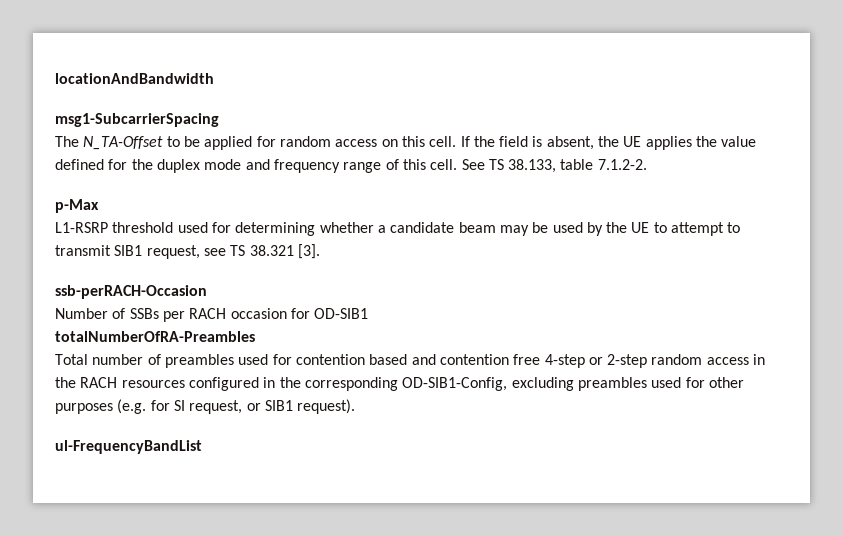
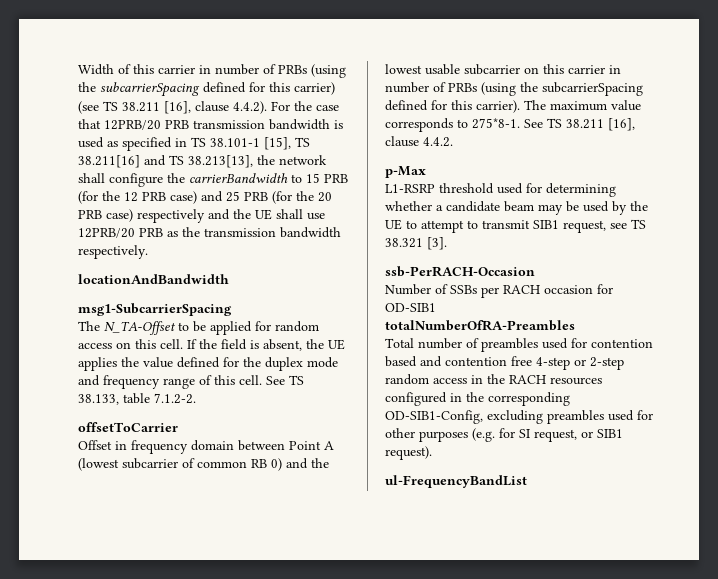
+ Width of this carrier in number of PRBs (using the subcarrierSpacing defined for this carrier) (see TS 38.211 [16], clause 4.4.2). For the case that 12PRB/20 PRB transmission bandwidth is used as specified in TS 38.101-1 [15], TS 38.211[16] and TS 38.213[13], the network shall configure the carrierBandwidth to 15 PRB (for the 12 PRB case) and 25 PRB (for the 20 PRB case) respectively and the UE shall use 12PRB/20 PRB as the transmission bandwidth respectively.
+ offsetToCarrier
+ Offset in frequency domain between Point A (lowest subcarrier of common RB 0) and the lowest usable subcarrier on this carrier in number of PRBs (using the subcarrierSpacing defined for this carrier). The maximum value corresponds to 275*8-1. See TS 38.211 [16], clause 4.4.2.
- ssb-perRACH-Occasion
+ ssb-PerRACH-Occasion

